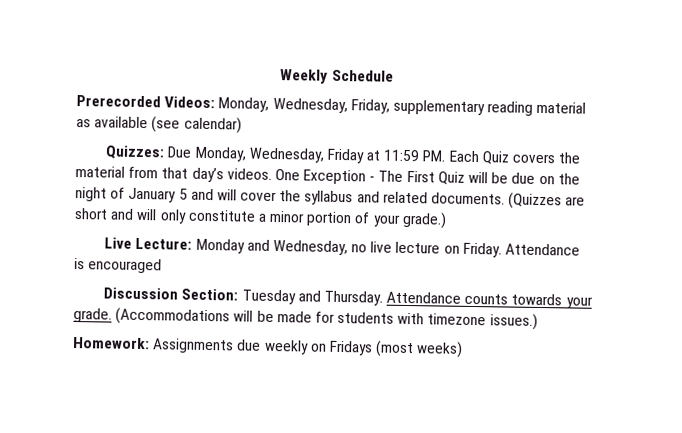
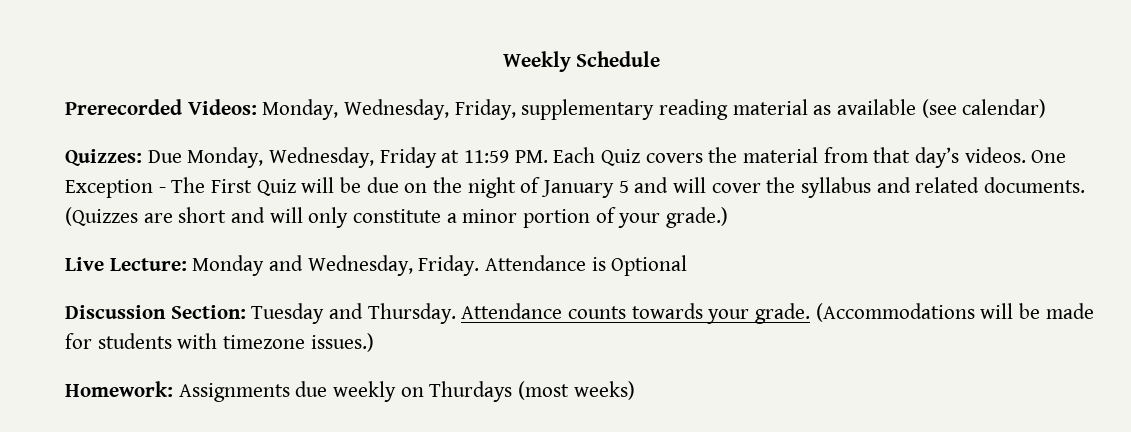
- Live Lecture: Monday and Wednesday, no live lecture on Friday.
+ Live Lecture: Monday and Wednesday, Friday.
- Attendance is encouraged
+ Attendance is Optional
- Homework: Assignments due weekly on Fridays (most weeks)
+ Homework: Assignments due weekly on Thurdays (most weeks)

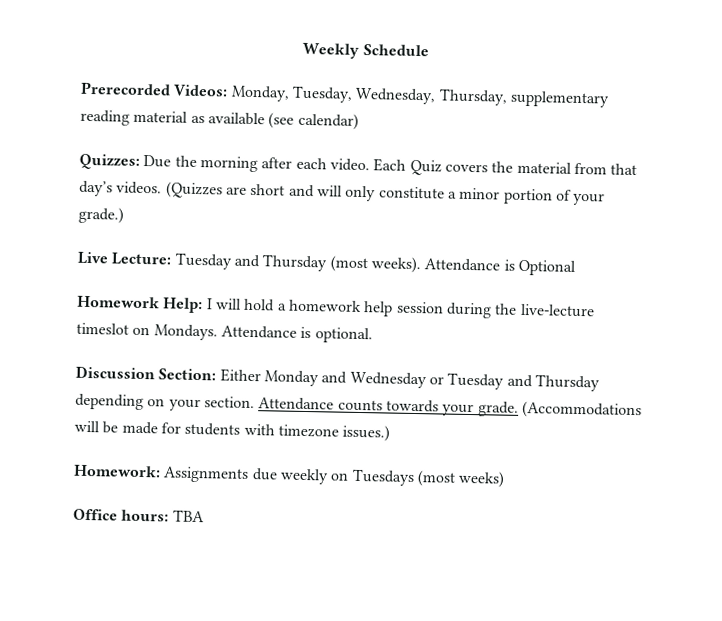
- Prerecorded Videos: Monday, Wednesday, Friday, supplementary reading material as available (see calendar)
+ Prerecorded Videos: Monday, Tuesday, Wednesday, Thursday, supplementary reading material as available (see calendar)
- Quizzes: Due Monday, Wednesday, Friday at 11:59 PM. Each Quiz covers the material from that day’s videos.
+ Quizzes: Due the morning after each video. Each Quiz covers the material from that day’s videos.
- One Exception - The First Quiz will be due on the night of January 5 and will cover the syllabus and related documents.
- Live Lecture: Monday and Wednesday, Friday. Attendance is Optional
- Discussion Section: Tuesday and Thursday.
+ Live Lecture: Tuesday and Thursday (most weeks). Attendance is Optional
+ Homework Help: I will hold a homework help session during the live-lecture timeslot on Mondays. Attendance is optional.
+ Discussion Section: Either Monday and Wednesday or Tuesday and Thursday depending on your section.
- Homework: Assignments due weekly on Thurdays (most weeks)
+ Homework: Assignments due weekly on Tuesdays (most weeks)
+ Office hours: TBA

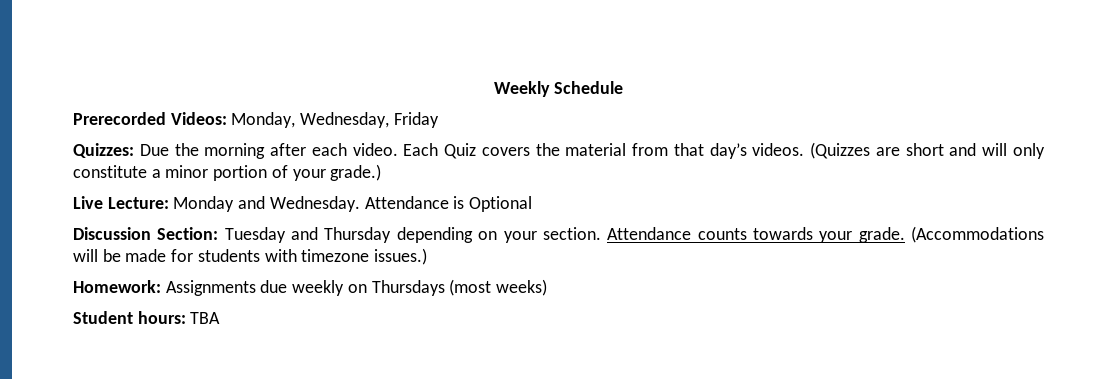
- Prerecorded Videos: Monday, Tuesday, Wednesday, Thursday, supplementary reading material as available (see calendar)
+ Prerecorded Videos: Monday, Wednesday, Friday
- Live Lecture: Tuesday and Thursday (most weeks). Attendance is Optional
- Homework Help: I will hold a homework help session during the live-lecture timeslot on Mondays. Attendance is optional.
- Discussion Section: Either Monday and Wednesday or Tuesday and Thursday depending on your section.
+ Live Lecture: Monday and Wednesday. Attendance is Optional
+ Discussion Section: Tuesday and Thursday depending on your section.
- Homework: Assignments due weekly on Tuesdays (most weeks)
+ Homework: Assignments due weekly on Thursdays (most weeks)
- Office hours: TBA
+ Student hours: TBA

